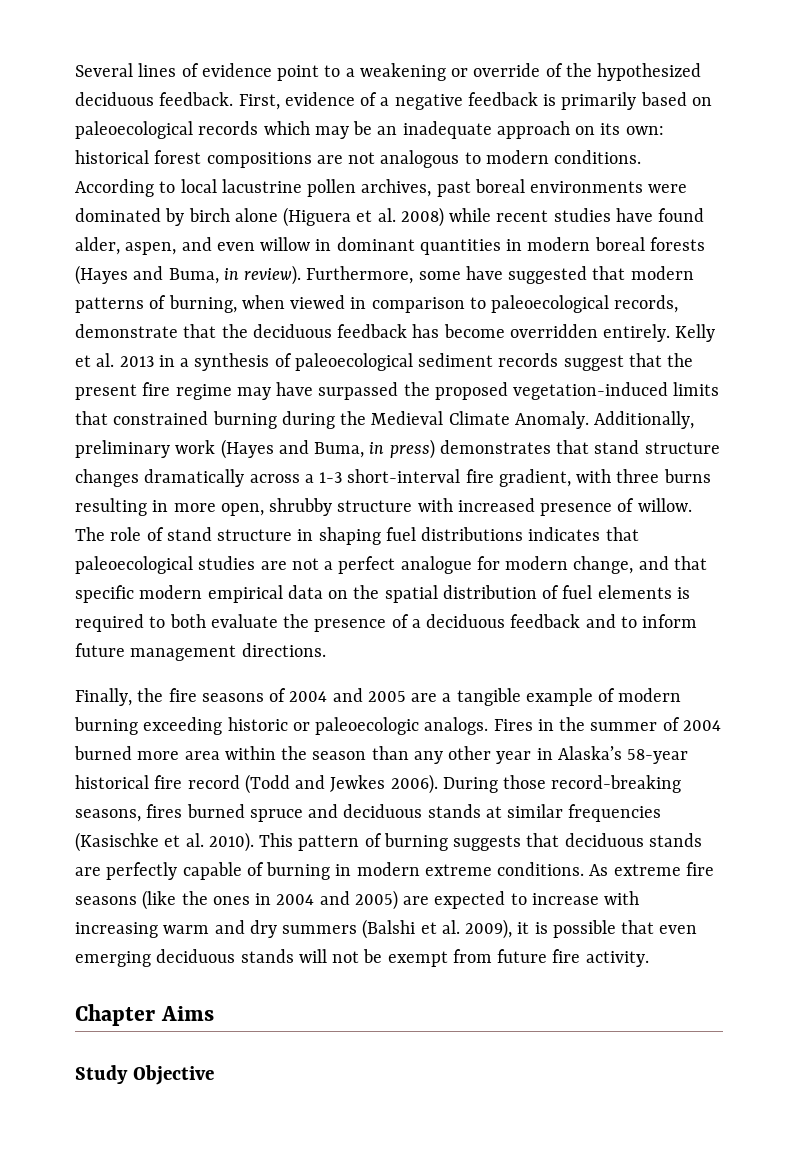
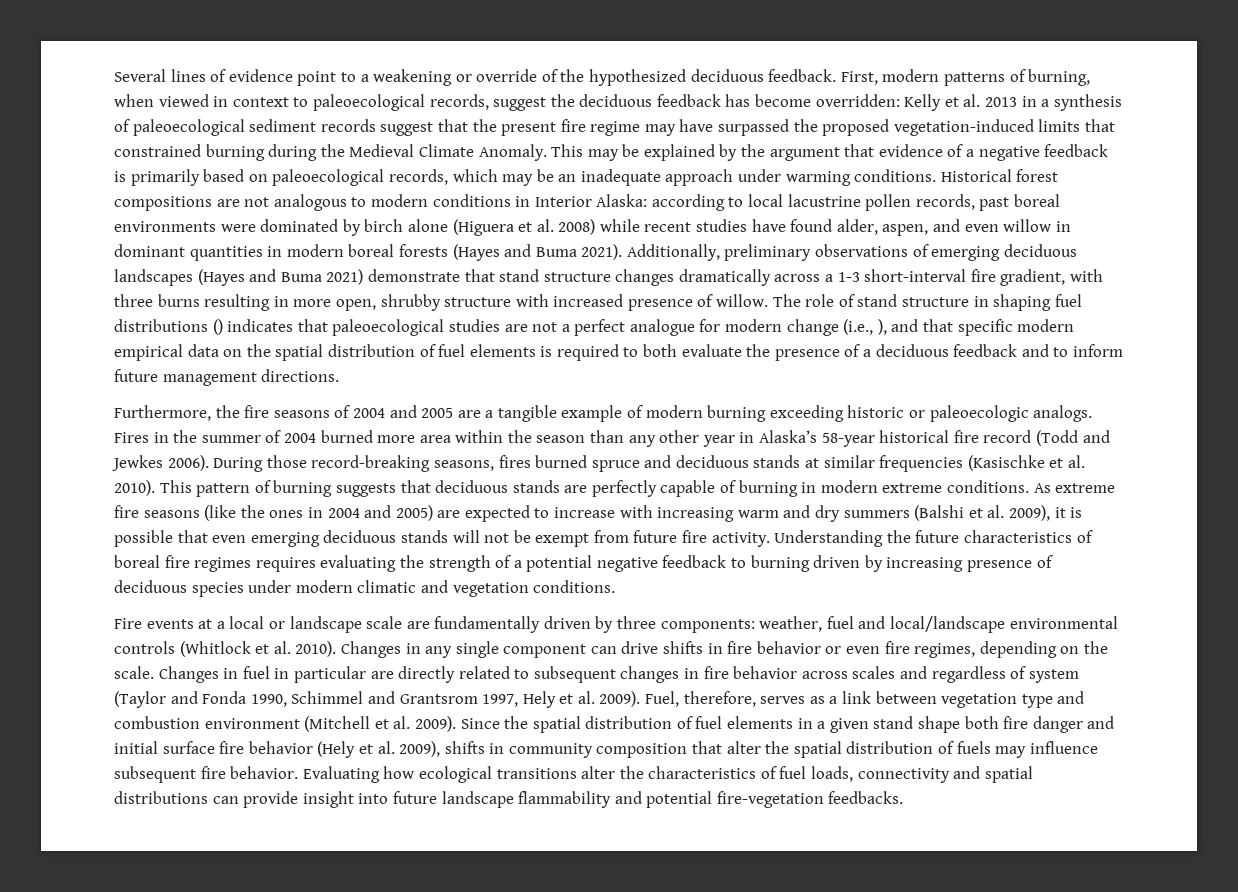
- First, evidence of a negative feedback is primarily based on paleoecological records which may be an inadequate approach on its own: historical forest compositions are not analogous to modern conditions. According to local lacustrine pollen archives, past boreal environments were dominated by birch alone (Higuera et al. 2008) while recent studies have found alder, aspen, and even willow in dominant quantities in modern boreal forests (Hayes and Buma, in review). Furthermore, some have suggested that modern patterns of burning, when viewed in comparison to paleoecological records, demonstrate that the deciduous feedback has become overridden entirely. Kelly et al. 2013 in a synthesis of paleoecological sediment records suggest that the present fire regime may have surpassed the proposed vegetation-induced limits that constrained burning during the Medieval Climate Anomaly.
+ First, modern patterns of burning, when viewed in context to paleoecological records, suggest the deciduous feedback has become overridden: Kelly et al. 2013 in a synthesis of paleoecological sediment records suggest that the present fire regime may have surpassed the proposed vegetation-induced limits that constrained burning during the Medieval Climate Anomaly.
- Additionally, preliminary work (Hayes and Buma, in press) demonstrates that stand structure changes dramatically across a 1-3 short-interval fire gradient, with three burns resulting in more open, shrubby structure with increased presence of willow.
+ This may be explained by the argument that evidence of a negative feedback is primarily based on paleoecological records, which may be an inadequate approach under warming conditions. Historical forest compositions are not analogous to modern conditions in Interior Alaska: according to local lacustrine pollen records, past boreal environments were dominated by birch alone (Higuera et al. 2008) while recent studies have found alder, aspen, and even willow in dominant quantities in modern boreal forests (Hayes and Buma 2021). Additionally, preliminary observations of emerging deciduous landscapes (Hayes and Buma 2021) demonstrate that stand structure changes dramatically across a 1-3 short-interval fire gradient, with three burns resulting in more open, shrubby structure with increased presence of willow.
- The role of stand structure in shaping fuel distributions indicates that paleoecological studies are not a perfect analogue for modern change, and that specific modern empirical data on the spatial distribution of fuel elements is required to both evaluate the presence of a deciduous feedback and to inform future management directions.
+ The role of stand structure in shaping fuel distributions () indicates that paleoecological studies are not a perfect analogue for modern change (i.e., ), and that specific modern empirical data on the spatial distribution of fuel elements is required to both evaluate the presence of a deciduous feedback and to inform future management directions.
- Finally, the fire seasons of 2004 and 2005 are a tangible example of modern burning exceeding historic or paleoecologic analogs.
+ Furthermore, the fire seasons of 2004 and 2005 are a tangible example of modern burning exceeding historic or paleoecologic analogs.
- As extreme fire seasons (like the ones in 2004 and 2005) are expected to increase with increasing warm and dry summers (Balshi et al. 2009), it is possible that even emerging deciduous stands will not be exempt from future fire activity.
- Chapter Aims
- Study Objective
+ As extreme fire seasons (like the ones in 2004 and 2005) are expected to increase with increasing warm and dry summers (Balshi et al. 2009), it is possible that even emerging deciduous stands will not be exempt from future fire activity. Understanding the future characteristics of boreal fire regimes requires evaluating the strength of a potential negative feedback to burning driven by increasing presence of deciduous species under modern climatic and vegetation conditions.
+ Fire events at a local or landscape scale are fundamentally driven by three components: weather, fuel and local/landscape environmental controls (Whitlock et al. 2010). Changes in any single component can drive shifts in fire behavior or even fire regimes, depending on the scale. Changes in fuel in particular are directly related to subsequent changes in fire behavior across scales and regardless of system (Taylor and Fonda 1990, Schimmel and Grantsrom 1997, Hely et al. 2009). Fuel, therefore, serves as a link between vegetation type and combustion environment (Mitchell et al. 2009). Since the spatial distribution of fuel elements in a given stand shape both fire danger and initial surface fire behavior (Hely et al. 2009), shifts in community composition that alter the spatial distribution of fuels may influence subsequent fire behavior. Evaluating how ecological transitions alter the characteristics of fuel loads, connectivity and spatial distributions can provide insight into future landscape flammability and potential fire-vegetation feedbacks.

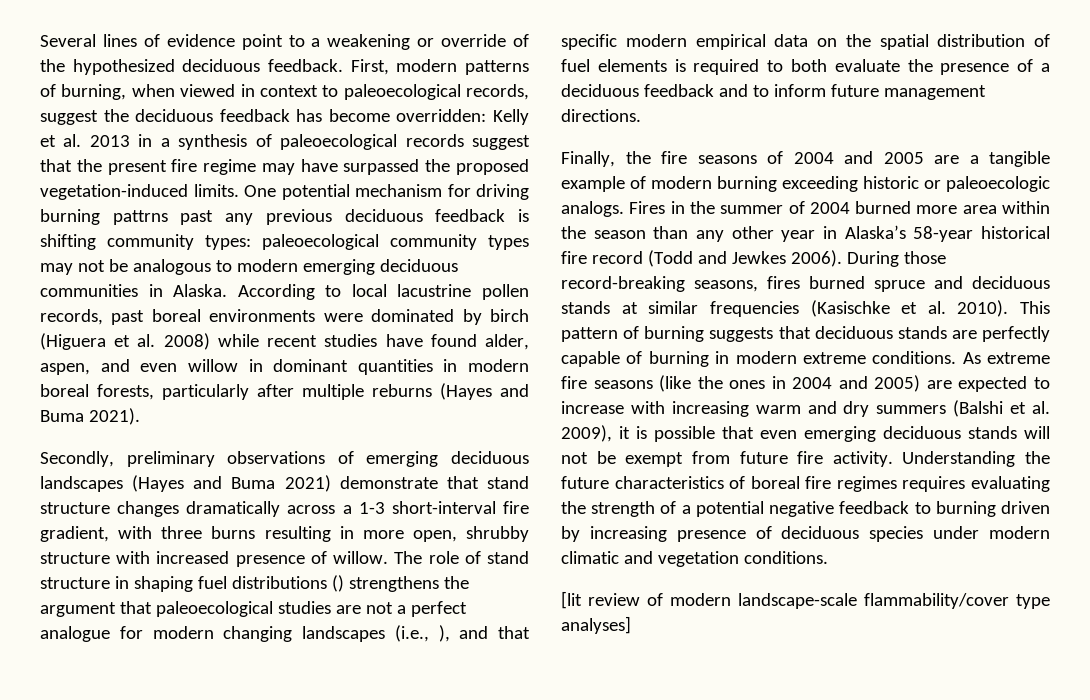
- Kelly et al. 2013 in a synthesis of paleoecological sediment records suggest that the present fire regime may have surpassed the proposed vegetation-induced limits that constrained burning during the Medieval Climate Anomaly. This may be explained by the argument that evidence of a negative feedback is primarily based on paleoecological records, which may be an inadequate approach under warming conditions. Historical forest compositions are not analogous to modern conditions in Interior Alaska: according to local lacustrine pollen records, past boreal environments were dominated by birch alone (Higuera et al. 2008) while recent studies have found alder, aspen, and even willow in dominant quantities in modern boreal forests (Hayes and Buma 2021). Additionally, preliminary observations of emerging deciduous landscapes (Hayes and Buma 2021) demonstrate that stand structure changes dramatically across a 1-3 short-interval fire gradient, with three burns resulting in more open, shrubby structure with increased presence of willow.
+ Kelly et al. 2013 in a synthesis of paleoecological records suggest that the present fire regime may have surpassed the proposed vegetation-induced limits. One potential mechanism for driving burning pattrns past any previous deciduous feedback is shifting community types: paleoecological community types may not be analogous to modern emerging deciduous communities in Alaska. According to local lacustrine pollen records, past boreal environments were dominated by birch (Higuera et al. 2008) while recent studies have found alder, aspen, and even willow in dominant quantities in modern boreal forests, particularly after multiple reburns (Hayes and Buma 2021).
+ Secondly, preliminary observations of emerging deciduous landscapes (Hayes and Buma 2021) demonstrate that stand structure changes dramatically across a 1-3 short-interval fire gradient, with three burns resulting in more open, shrubby structure with increased presence of willow.
- The role of stand structure in shaping fuel distributions () indicates that paleoecological studies are not a perfect analogue for modern change (i.e., ), and that specific modern empirical data on the spatial distribution of fuel elements is required to both evaluate the presence of a deciduous feedback and to inform future management directions.
+ The role of stand structure in shaping fuel distributions () strengthens the argument that paleoecological studies are not a perfect analogue for modern changing landscapes (i.e., ), and that specific modern empirical data on the spatial distribution of fuel elements is required to both evaluate the presence of a deciduous feedback and to inform future management directions.
- Furthermore, the fire seasons of 2004 and 2005 are a tangible example of modern burning exceeding historic or paleoecologic analogs.
+ Finally, the fire seasons of 2004 and 2005 are a tangible example of modern burning exceeding historic or paleoecologic analogs.
- Fire events at a local or landscape scale are fundamentally driven by three components: weather, fuel and local/landscape environmental controls (Whitlock et al. 2010). Changes in any single component can drive shifts in fire behavior or even fire regimes, depending on the scale. Changes in fuel in particular are directly related to subsequent changes in fire behavior across scales and regardless of system (Taylor and Fonda 1990, Schimmel and Grantsrom 1997, Hely et al. 2009). Fuel, therefore, serves as a link between vegetation type and combustion environment (Mitchell et al. 2009). Since the spatial distribution of fuel elements in a given stand shape both fire danger and initial surface fire behavior (Hely et al. 2009), shifts in community composition that alter the spatial distribution of fuels may influence subsequent fire behavior. Evaluating how ecological transitions alter the characteristics of fuel loads, connectivity and spatial distributions can provide insight into future landscape flammability and potential fire-vegetation feedbacks.
+ [lit review of modern landscape-scale flammability/cover type analyses]

